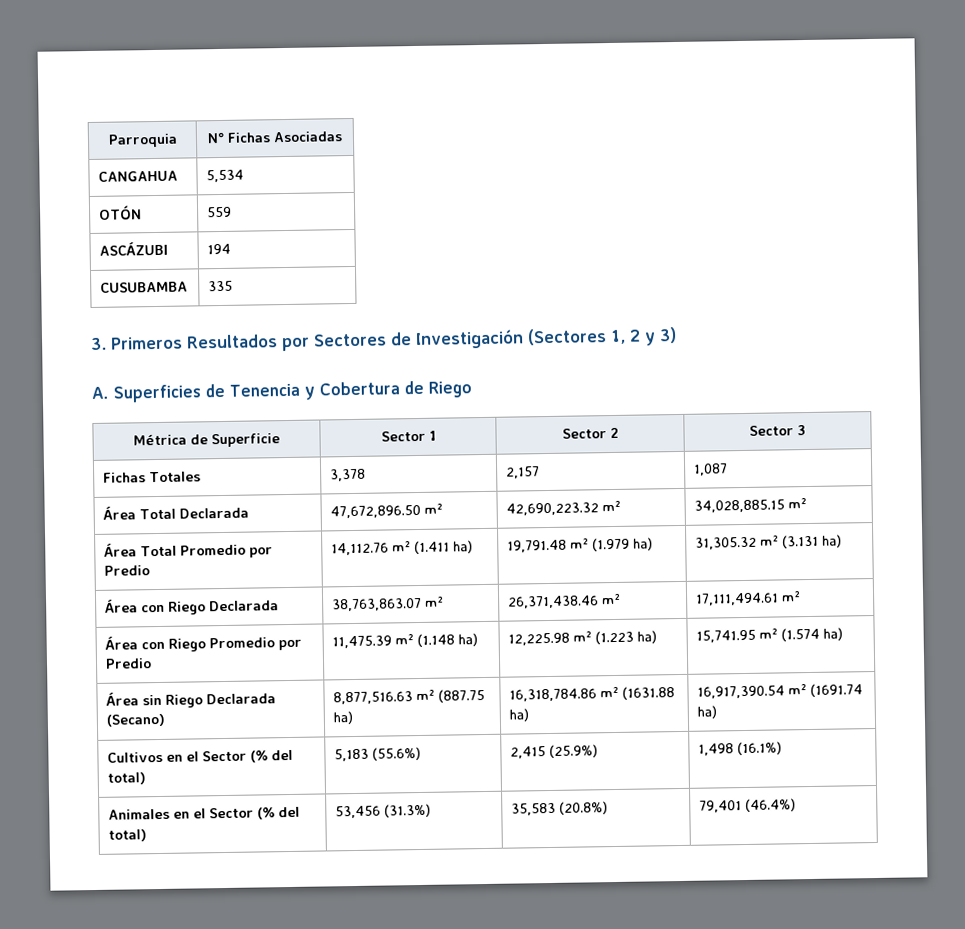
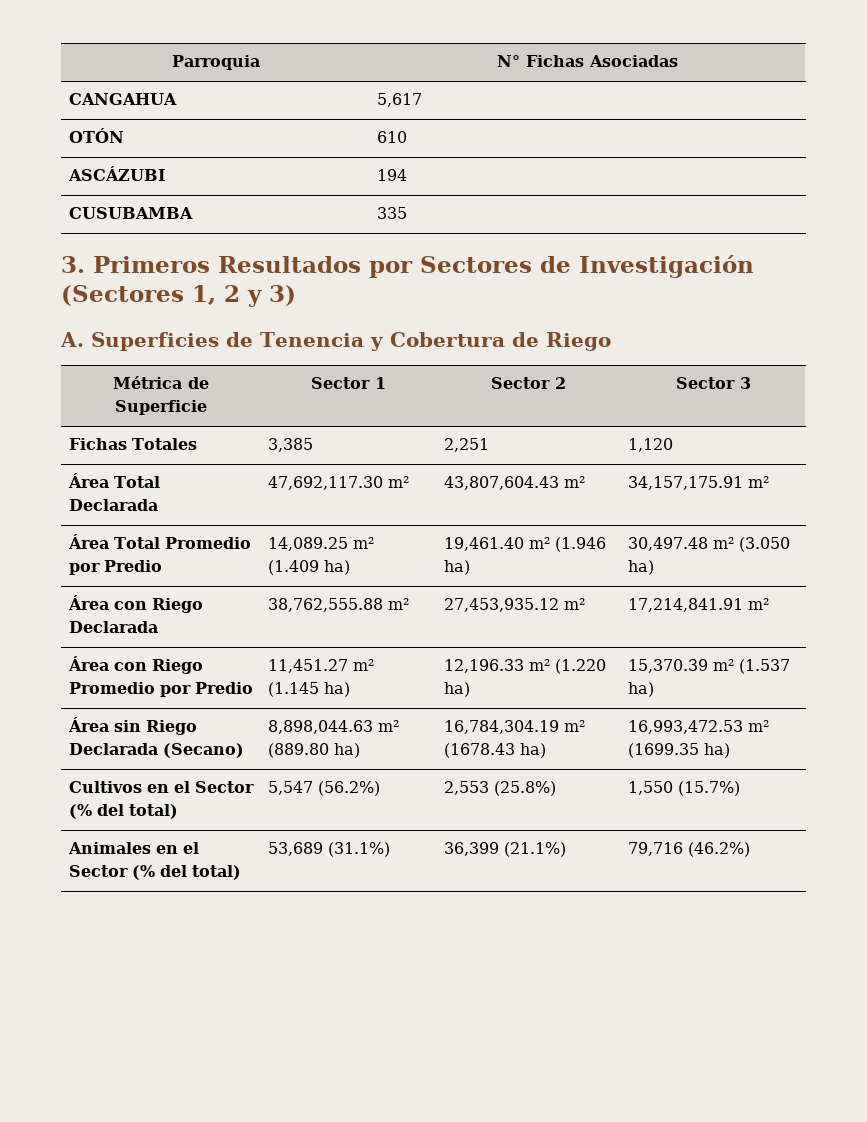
- CANGAHUA | 5,534
+ CANGAHUA | 5,617
- OTÓN | 559
+ OTÓN | 610
- Fichas Totales | 3,378 | 2,157 | 1,087
+ Fichas Totales | 3,385 | 2,251 | 1,120
- Área Total Declarada | 47,672,896.50 m² | 42,690,223.32 m² | 34,028,885.15 m²
+ Área Total Declarada | 47,692,117.30 m² | 43,807,604.43 m² | 34,157,175.91 m²
- Área Total Promedio por Predio | 14,112.76 m² (1.411 ha) | 19,791.48 m² (1.979 ha) | 31,305.32 m² (3.131 ha)
+ Área Total Promedio por Predio | 14,089.25 m² (1.409 ha) | 19,461.40 m² (1.946 ha) | 30,497.48 m² (3.050 ha)
- Área con Riego Declarada | 38,763,863.07 m² | 26,371,438.46 m² | 17,111,494.61 m²
+ Área con Riego Declarada | 38,762,555.88 m² | 27,453,935.12 m² | 17,214,841.91 m²
- Área con Riego Promedio por Predio | 11,475.39 m² (1.148 ha) | 12,225.98 m² (1.223 ha) | 15,741.95 m² (1.574 ha)
+ Área con Riego Promedio por Predio | 11,451.27 m² (1.145 ha) | 12,196.33 m² (1.220 ha) | 15,370.39 m² (1.537 ha)
- Área sin Riego Declarada (Secano) | 8,877,516.63 m² (887.75 ha) | 16,318,784.86 m² (1631.88 ha) | 16,917,390.54 m² (1691.74 ha)
+ Área sin Riego Declarada (Secano) | 8,898,044.63 m² (889.80 ha) | 16,784,304.19 m² (1678.43 ha) | 16,993,472.53 m² (1699.35 ha)
- Cultivos en el Sector (% del total) | 5,183 (55.6%) | 2,415 (25.9%) | 1,498 (16.1%)
+ Cultivos en el Sector (% del total) | 5,547 (56.2%) | 2,553 (25.8%) | 1,550 (15.7%)
- Animales en el Sector (% del total) | 53,456 (31.3%) | 35,583 (20.8%) | 79,401 (46.4%)
+ Animales en el Sector (% del total) | 53,689 (31.1%) | 36,399 (21.1%) | 79,716 (46.2%)

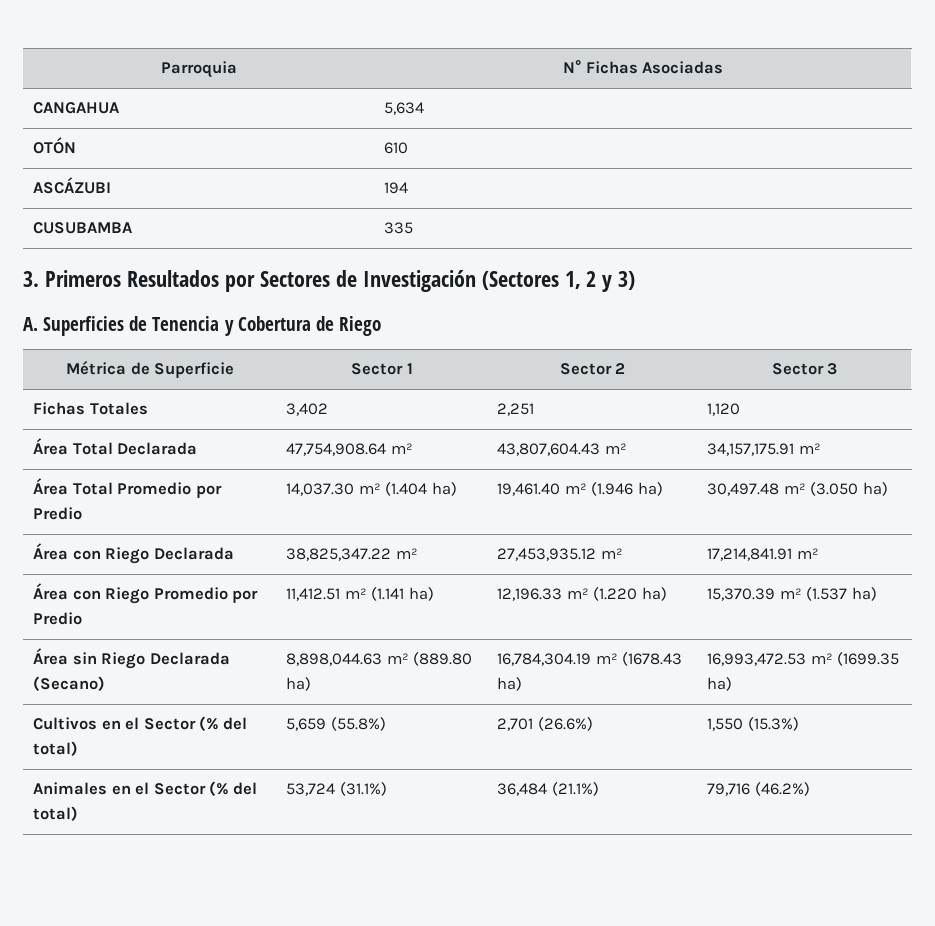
- CANGAHUA | 5,617
+ CANGAHUA | 5,634
- Fichas Totales | 3,385 | 2,251 | 1,120
+ Fichas Totales | 3,402 | 2,251 | 1,120
- Área Total Declarada | 47,692,117.30 m² | 43,807,604.43 m² | 34,157,175.91 m²
+ Área Total Declarada | 47,754,908.64 m² | 43,807,604.43 m² | 34,157,175.91 m²
- Área Total Promedio por Predio | 14,089.25 m² (1.409 ha) | 19,461.40 m² (1.946 ha) | 30,497.48 m² (3.050 ha)
+ Área Total Promedio por Predio | 14,037.30 m² (1.404 ha) | 19,461.40 m² (1.946 ha) | 30,497.48 m² (3.050 ha)
- Área con Riego Declarada | 38,762,555.88 m² | 27,453,935.12 m² | 17,214,841.91 m²
+ Área con Riego Declarada | 38,825,347.22 m² | 27,453,935.12 m² | 17,214,841.91 m²
- Área con Riego Promedio por Predio | 11,451.27 m² (1.145 ha) | 12,196.33 m² (1.220 ha) | 15,370.39 m² (1.537 ha)
+ Área con Riego Promedio por Predio | 11,412.51 m² (1.141 ha) | 12,196.33 m² (1.220 ha) | 15,370.39 m² (1.537 ha)
- Cultivos en el Sector (% del total) | 5,547 (56.2%) | 2,553 (25.8%) | 1,550 (15.7%)
+ Cultivos en el Sector (% del total) | 5,659 (55.8%) | 2,701 (26.6%) | 1,550 (15.3%)
- Animales en el Sector (% del total) | 53,689 (31.1%) | 36,399 (21.1%) | 79,716 (46.2%)
+ Animales en el Sector (% del total) | 53,724 (31.1%) | 36,484 (21.1%) | 79,716 (46.2%)

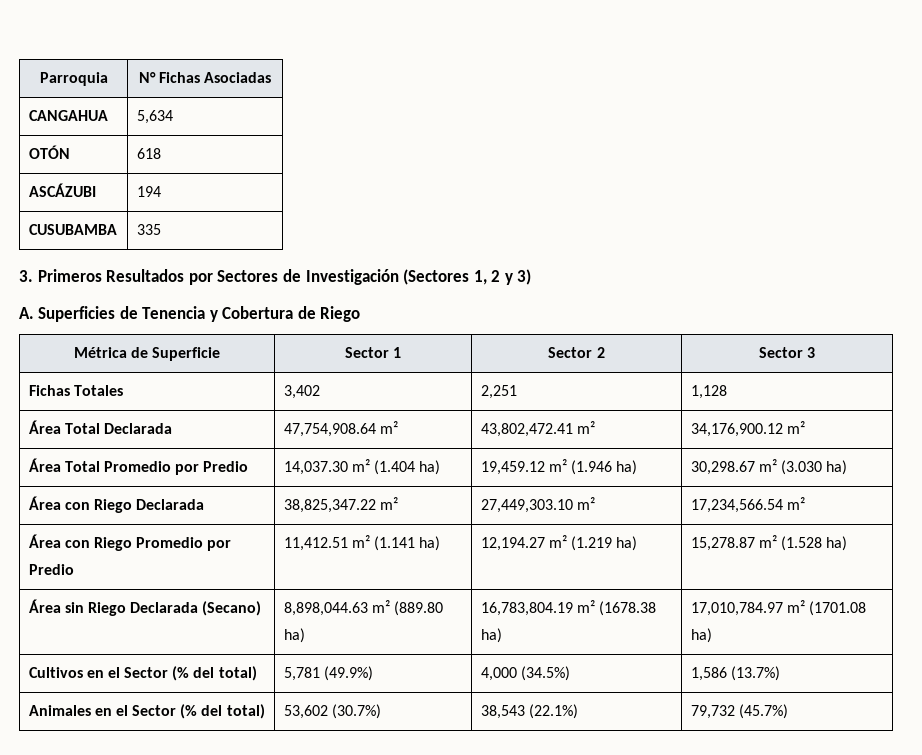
- OTÓN | 610
+ OTÓN | 618
- Fichas Totales | 3,402 | 2,251 | 1,120
+ Fichas Totales | 3,402 | 2,251 | 1,128
- Área Total Declarada | 47,754,908.64 m² | 43,807,604.43 m² | 34,157,175.91 m²
+ Área Total Declarada | 47,754,908.64 m² | 43,802,472.41 m² | 34,176,900.12 m²
- Área Total Promedio por Predio | 14,037.30 m² (1.404 ha) | 19,461.40 m² (1.946 ha) | 30,497.48 m² (3.050 ha)
+ Área Total Promedio por Predio | 14,037.30 m² (1.404 ha) | 19,459.12 m² (1.946 ha) | 30,298.67 m² (3.030 ha)
- Área con Riego Declarada | 38,825,347.22 m² | 27,453,935.12 m² | 17,214,841.91 m²
+ Área con Riego Declarada | 38,825,347.22 m² | 27,449,303.10 m² | 17,234,566.54 m²
- Área con Riego Promedio por Predio | 11,412.51 m² (1.141 ha) | 12,196.33 m² (1.220 ha) | 15,370.39 m² (1.537 ha)
+ Área con Riego Promedio por Predio | 11,412.51 m² (1.141 ha) | 12,194.27 m² (1.219 ha) | 15,278.87 m² (1.528 ha)
- Área sin Riego Declarada (Secano) | 8,898,044.63 m² (889.80 ha) | 16,784,304.19 m² (1678.43 ha) | 16,993,472.53 m² (1699.35 ha)
+ Área sin Riego Declarada (Secano) | 8,898,044.63 m² (889.80 ha) | 16,783,804.19 m² (1678.38 ha) | 17,010,784.97 m² (1701.08 ha)
- Cultivos en el Sector (% del total) | 5,659 (55.8%) | 2,701 (26.6%) | 1,550 (15.3%)
+ Cultivos en el Sector (% del total) | 5,781 (49.9%) | 4,000 (34.5%) | 1,586 (13.7%)
- Animales en el Sector (% del total) | 53,724 (31.1%) | 36,484 (21.1%) | 79,716 (46.2%)
+ Animales en el Sector (% del total) | 53,602 (30.7%) | 38,543 (22.1%) | 79,732 (45.7%)

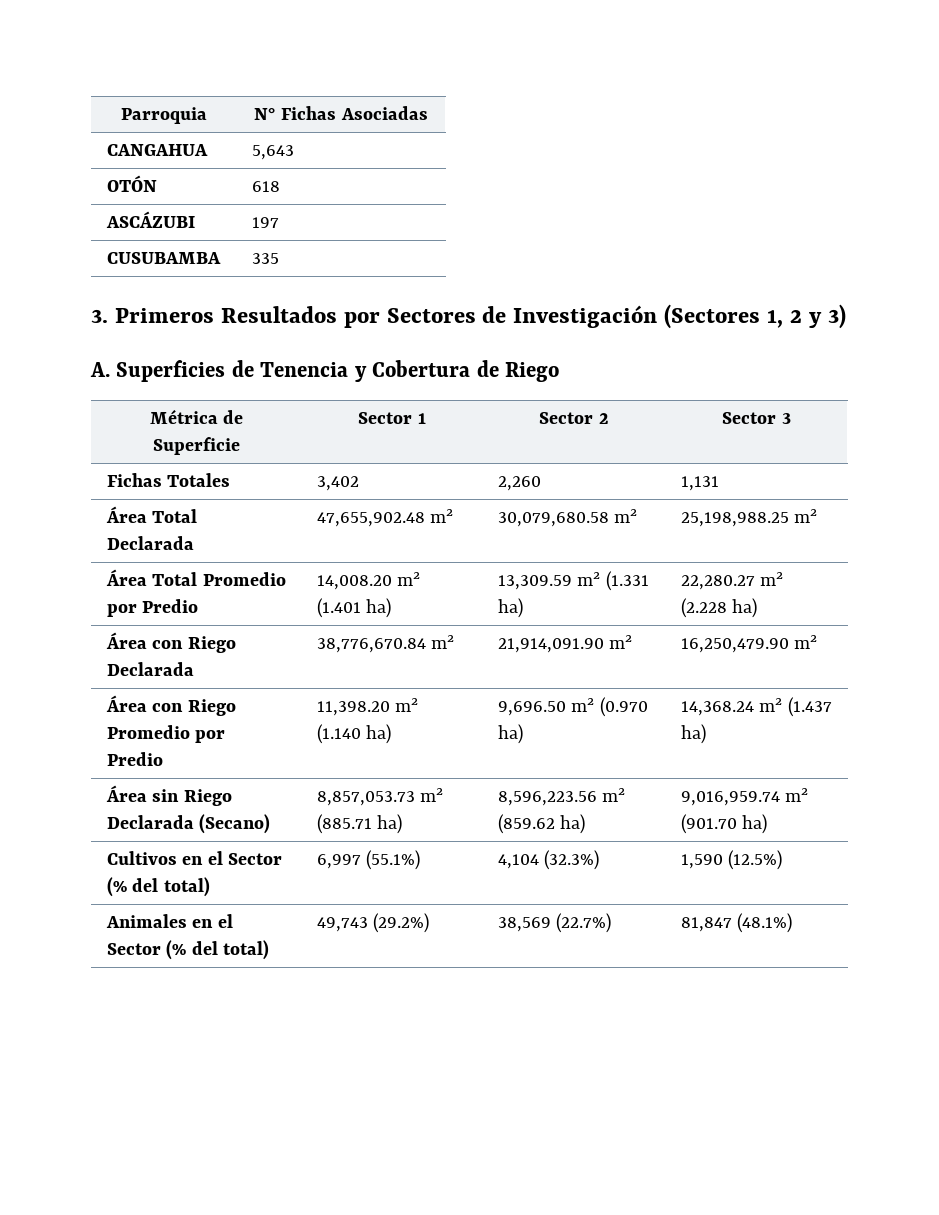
- CANGAHUA | 5,634
+ CANGAHUA | 5,643
- ASCÁZUBI | 194
+ ASCÁZUBI | 197
- Fichas Totales | 3,402 | 2,251 | 1,128
+ Fichas Totales | 3,402 | 2,260 | 1,131
- Área Total Declarada | 47,754,908.64 m² | 43,802,472.41 m² | 34,176,900.12 m²
+ Área Total Declarada | 47,655,902.48 m² | 30,079,680.58 m² | 25,198,988.25 m²
- Área Total Promedio por Predio | 14,037.30 m² (1.404 ha) | 19,459.12 m² (1.946 ha) | 30,298.67 m² (3.030 ha)
+ Área Total Promedio por Predio | 14,008.20 m² (1.401 ha) | 13,309.59 m² (1.331 ha) | 22,280.27 m² (2.228 ha)
- Área con Riego Declarada | 38,825,347.22 m² | 27,449,303.10 m² | 17,234,566.54 m²
+ Área con Riego Declarada | 38,776,670.84 m² | 21,914,091.90 m² | 16,250,479.90 m²
- Área con Riego Promedio por Predio | 11,412.51 m² (1.141 ha) | 12,194.27 m² (1.219 ha) | 15,278.87 m² (1.528 ha)
+ Área con Riego Promedio por Predio | 11,398.20 m² (1.140 ha) | 9,696.50 m² (0.970 ha) | 14,368.24 m² (1.437 ha)
- Área sin Riego Declarada (Secano) | 8,898,044.63 m² (889.80 ha) | 16,783,804.19 m² (1678.38 ha) | 17,010,784.97 m² (1701.08 ha)
+ Área sin Riego Declarada (Secano) | 8,857,053.73 m² (885.71 ha) | 8,596,223.56 m² (859.62 ha) | 9,016,959.74 m² (901.70 ha)
- Cultivos en el Sector (% del total) | 5,781 (49.9%) | 4,000 (34.5%) | 1,586 (13.7%)
+ Cultivos en el Sector (% del total) | 6,997 (55.1%) | 4,104 (32.3%) | 1,590 (12.5%)
- Animales en el Sector (% del total) | 53,602 (30.7%) | 38,543 (22.1%) | 79,732 (45.7%)
+ Animales en el Sector (% del total) | 49,743 (29.2%) | 38,569 (22.7%) | 81,847 (48.1%)

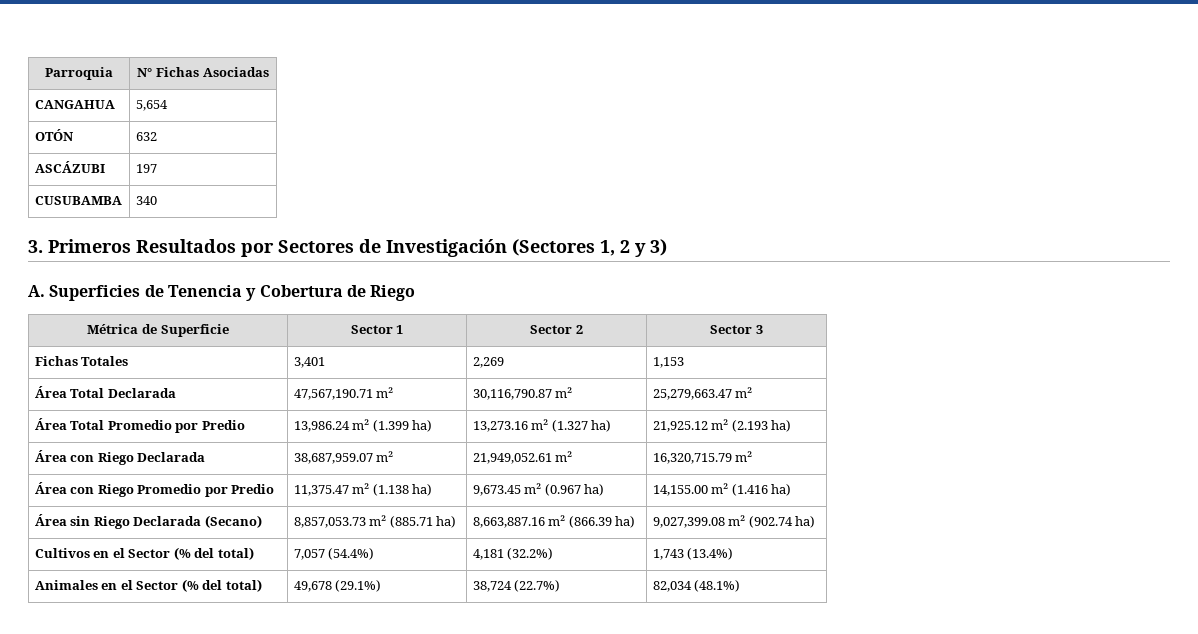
- CANGAHUA | 5,643
+ CANGAHUA | 5,654
- OTÓN | 618
+ OTÓN | 632
- CUSUBAMBA | 335
+ CUSUBAMBA | 340
- Fichas Totales | 3,402 | 2,260 | 1,131
+ Fichas Totales | 3,401 | 2,269 | 1,153
- Área Total Declarada | 47,655,902.48 m² | 30,079,680.58 m² | 25,198,988.25 m²
+ Área Total Declarada | 47,567,190.71 m² | 30,116,790.87 m² | 25,279,663.47 m²
- Área Total Promedio por Predio | 14,008.20 m² (1.401 ha) | 13,309.59 m² (1.331 ha) | 22,280.27 m² (2.228 ha)
+ Área Total Promedio por Predio | 13,986.24 m² (1.399 ha) | 13,273.16 m² (1.327 ha) | 21,925.12 m² (2.193 ha)
- Área con Riego Declarada | 38,776,670.84 m² | 21,914,091.90 m² | 16,250,479.90 m²
+ Área con Riego Declarada | 38,687,959.07 m² | 21,949,052.61 m² | 16,320,715.79 m²
- Área con Riego Promedio por Predio | 11,398.20 m² (1.140 ha) | 9,696.50 m² (0.970 ha) | 14,368.24 m² (1.437 ha)
+ Área con Riego Promedio por Predio | 11,375.47 m² (1.138 ha) | 9,673.45 m² (0.967 ha) | 14,155.00 m² (1.416 ha)
- Área sin Riego Declarada (Secano) | 8,857,053.73 m² (885.71 ha) | 8,596,223.56 m² (859.62 ha) | 9,016,959.74 m² (901.70 ha)
+ Área sin Riego Declarada (Secano) | 8,857,053.73 m² (885.71 ha) | 8,663,887.16 m² (866.39 ha) | 9,027,399.08 m² (902.74 ha)
- Cultivos en el Sector (% del total) | 6,997 (55.1%) | 4,104 (32.3%) | 1,590 (12.5%)
+ Cultivos en el Sector (% del total) | 7,057 (54.4%) | 4,181 (32.2%) | 1,743 (13.4%)
- Animales en el Sector (% del total) | 49,743 (29.2%) | 38,569 (22.7%) | 81,847 (48.1%)
+ Animales en el Sector (% del total) | 49,678 (29.1%) | 38,724 (22.7%) | 82,034 (48.1%)

